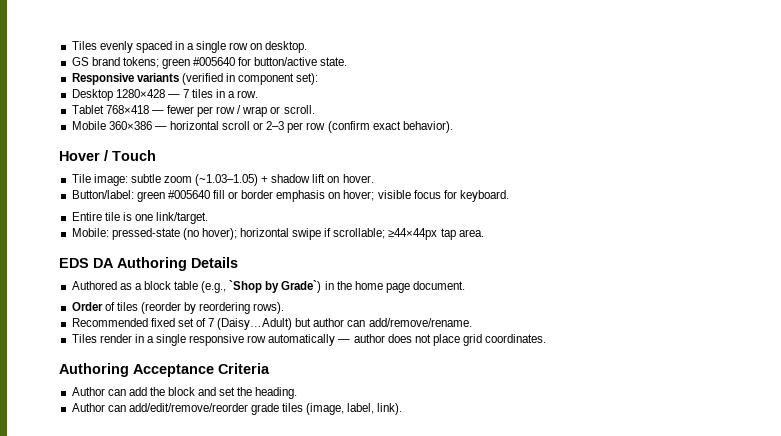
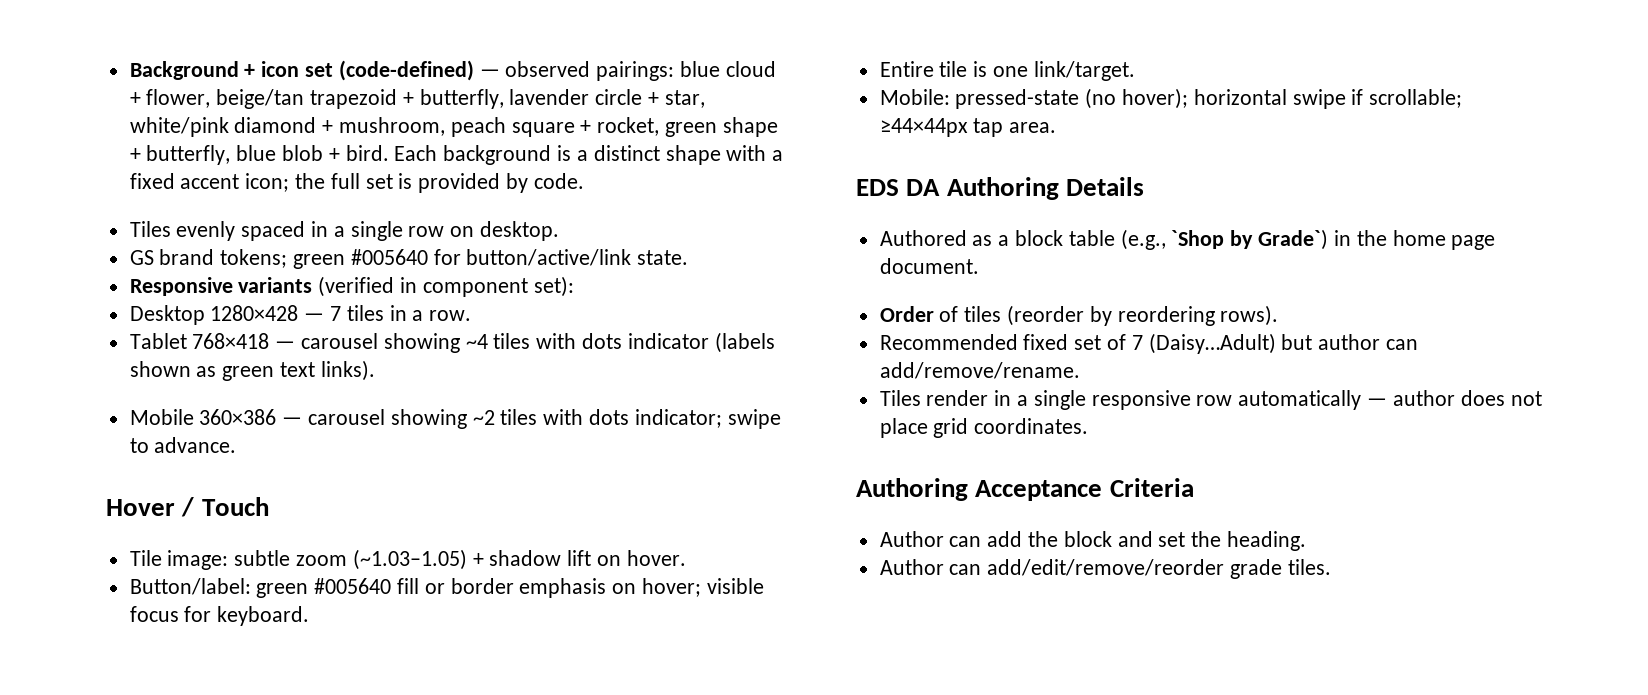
+ Background + icon set (code-defined) — observed pairings: blue cloud + flower, beige/tan trapezoid + butterfly, lavender circle + star, white/pink diamond + mushroom, peach square + rocket, green shape + butterfly, blue blob + bird. Each background is a distinct shape with a fixed accent icon; the full set is provided by code.
- GS brand tokens; green #005640 for button/active state.
+ GS brand tokens; green #005640 for button/active/link state.
- Tablet 768×418 — fewer per row / wrap or scroll.
- Mobile 360×386 — horizontal scroll or 2–3 per row (confirm exact behavior).
+ Tablet 768×418 — carousel showing ~4 tiles with dots indicator (labels shown as green text links).
+ Mobile 360×386 — carousel showing ~2 tiles with dots indicator; swipe to advance.
- Author can add/edit/remove/reorder grade tiles (image, label, link).
+ Author can add/edit/remove/reorder grade tiles.

